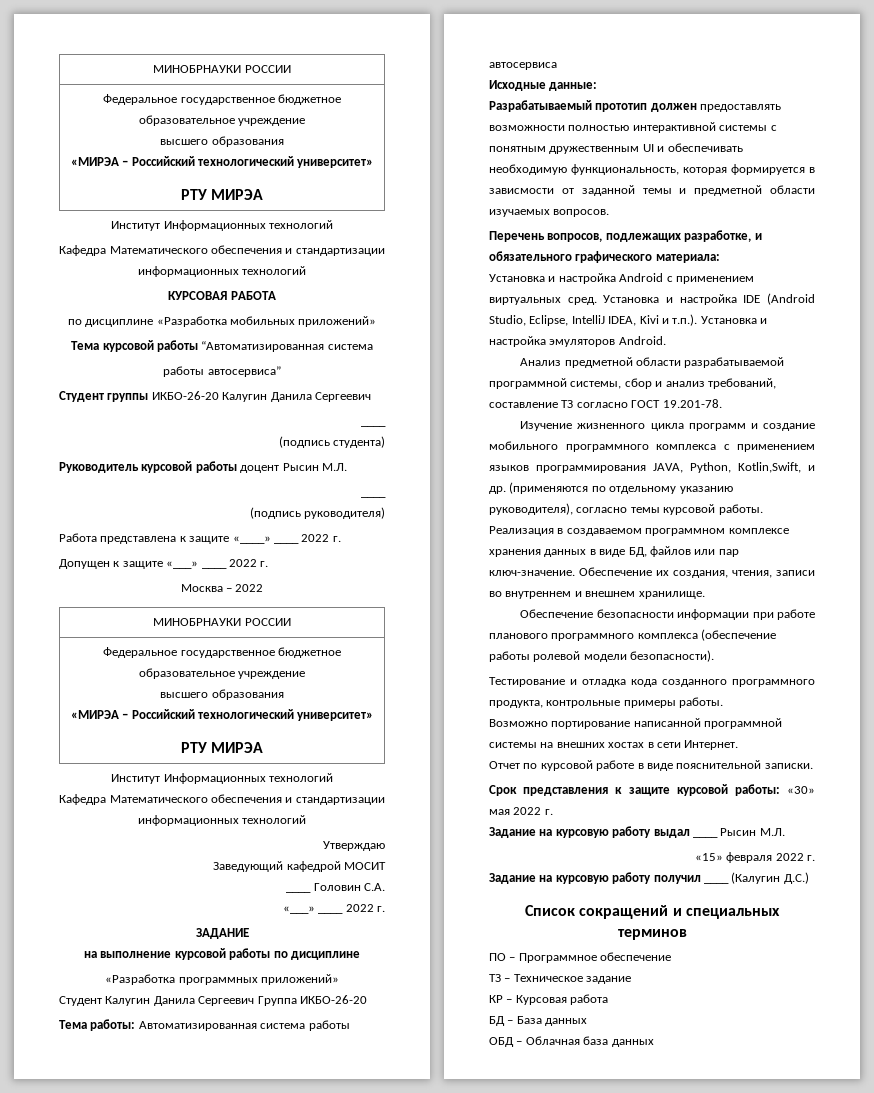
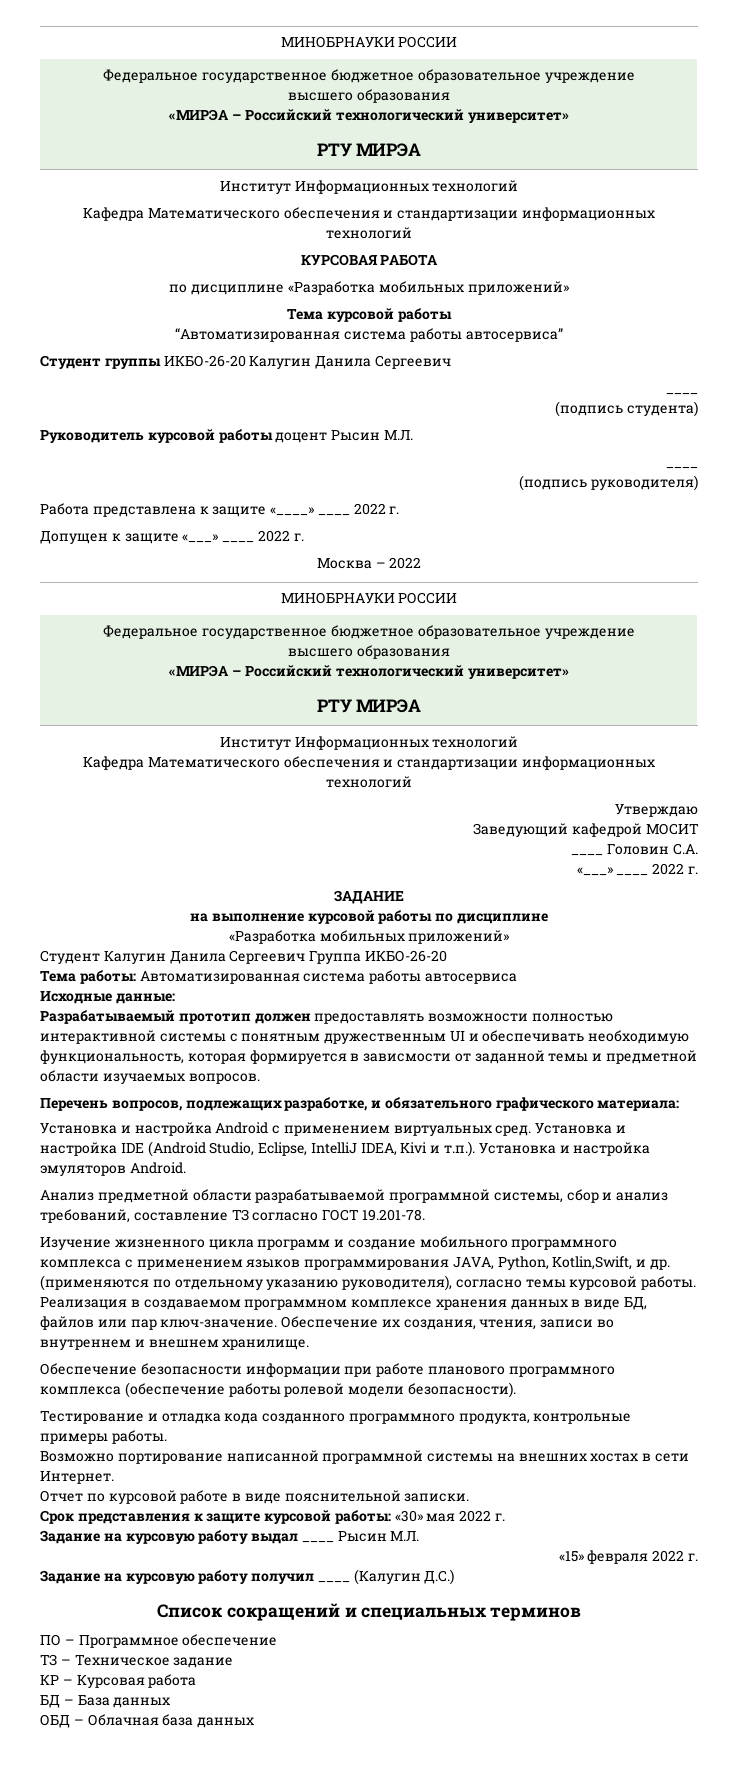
- Тема курсовой работы “Автоматизированная система
- работы автосервиса”
+ Тема курсовой работы
+ “Автоматизированная система работы автосервиса”
  на выполнение курсовой работы по дисциплине
- «Разработка программных приложений»
+ «Разработка мобильных приложений»

